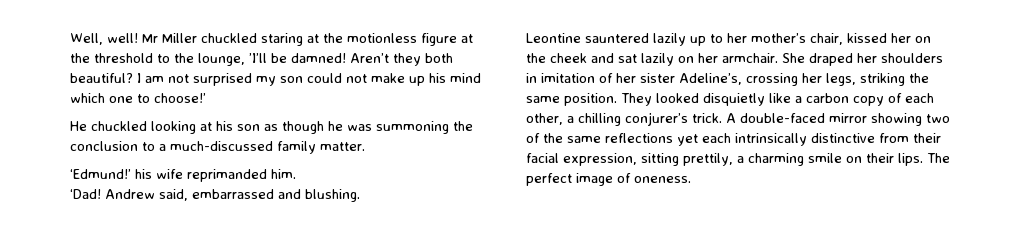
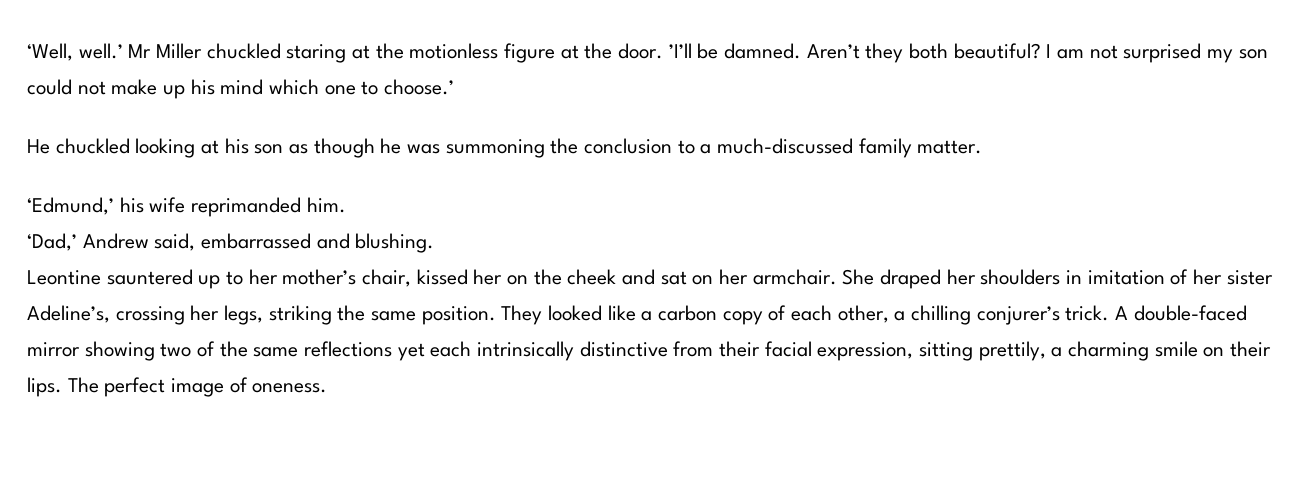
- Well, well!
+ ‘Well, well.’
- Mr Miller chuckled staring at the motionless figure at the threshold to the lounge, ’I’ll be damned!
+ Mr Miller chuckled staring at the motionless figure at the door. ’I’ll be damned.
- I am not surprised my son could not make up his mind which one to choose!’
+ I am not surprised my son could not make up his mind which one to choose.’
- ‘Edmund!’ his wife reprimanded him.
+ ‘Edmund,’ his wife reprimanded him.
- ‘Dad! Andrew said, embarrassed and blushing.
+ ‘Dad,’ Andrew said, embarrassed and blushing.
- Leontine sauntered lazily up to her mother’s chair, kissed her on the cheek and sat lazily on her armchair.
+ Leontine sauntered up to her mother’s chair, kissed her on the cheek and sat on her armchair.
- They looked disquietly like a carbon copy of each other, a chilling conjurer’s trick.
+ They looked like a carbon copy of each other, a chilling conjurer’s trick.

